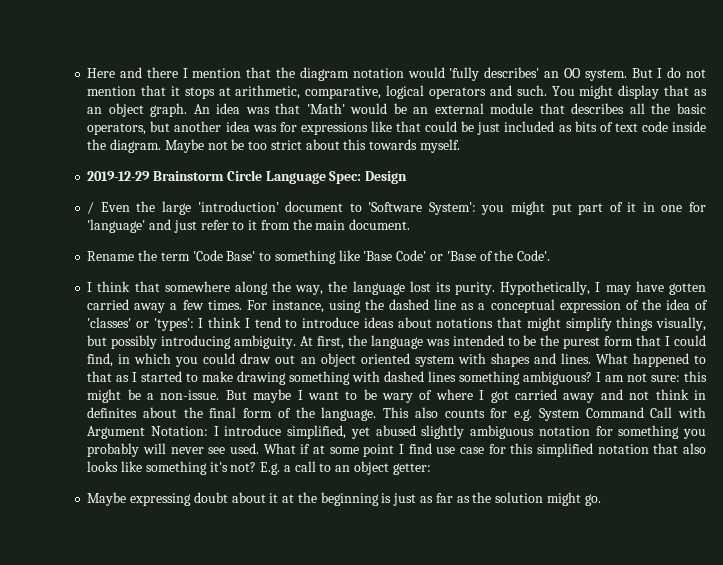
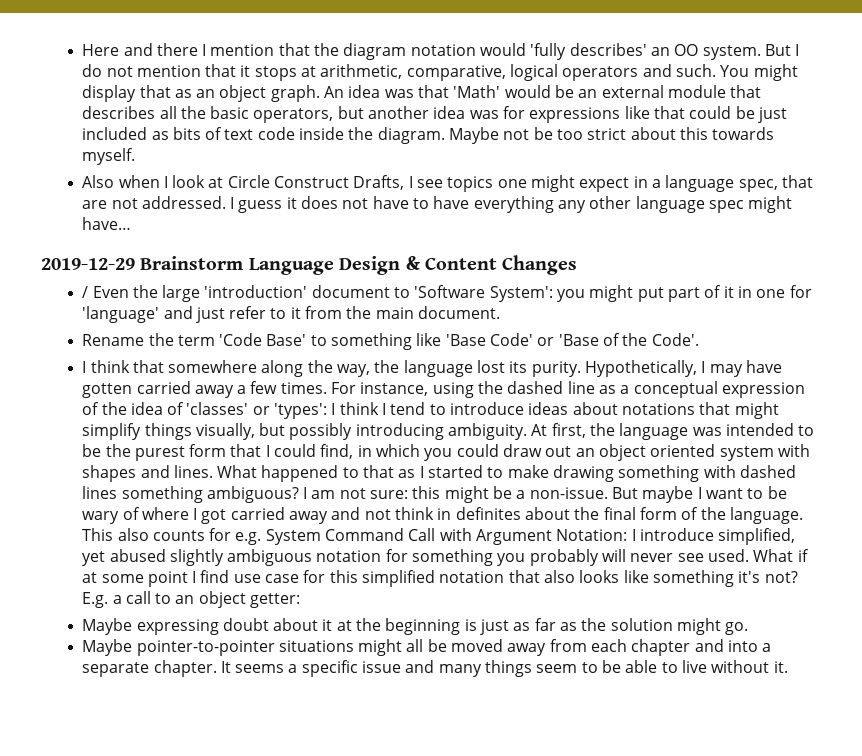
- 2019-12-29 Brainstorm Circle Language Spec: Design
+ Also when I look at Circle Construct Drafts, I see topics one might expect in a language spec, that are not addressed. I guess it does not have to have everything any other language spec might have…
+ 2019-12-29 Brainstorm Language Design & Content Changes
+ Maybe pointer-to-pointer situations might all be moved away from each chapter and into a separate chapter. It seems a specific issue and many things seem to be able to live without it.

